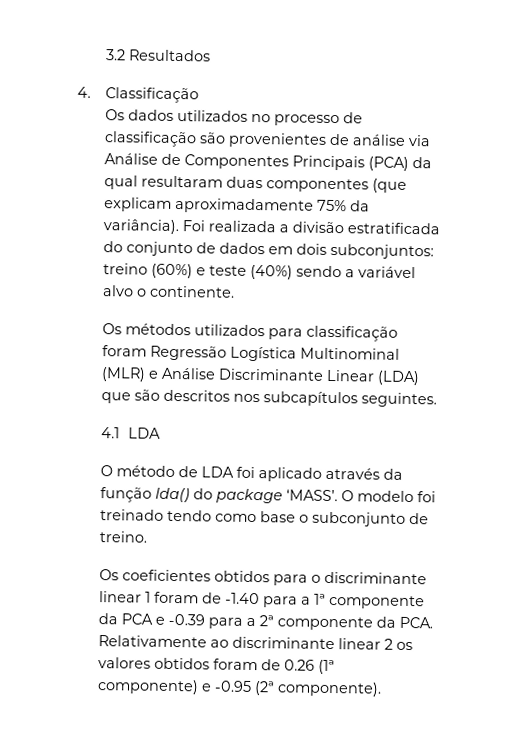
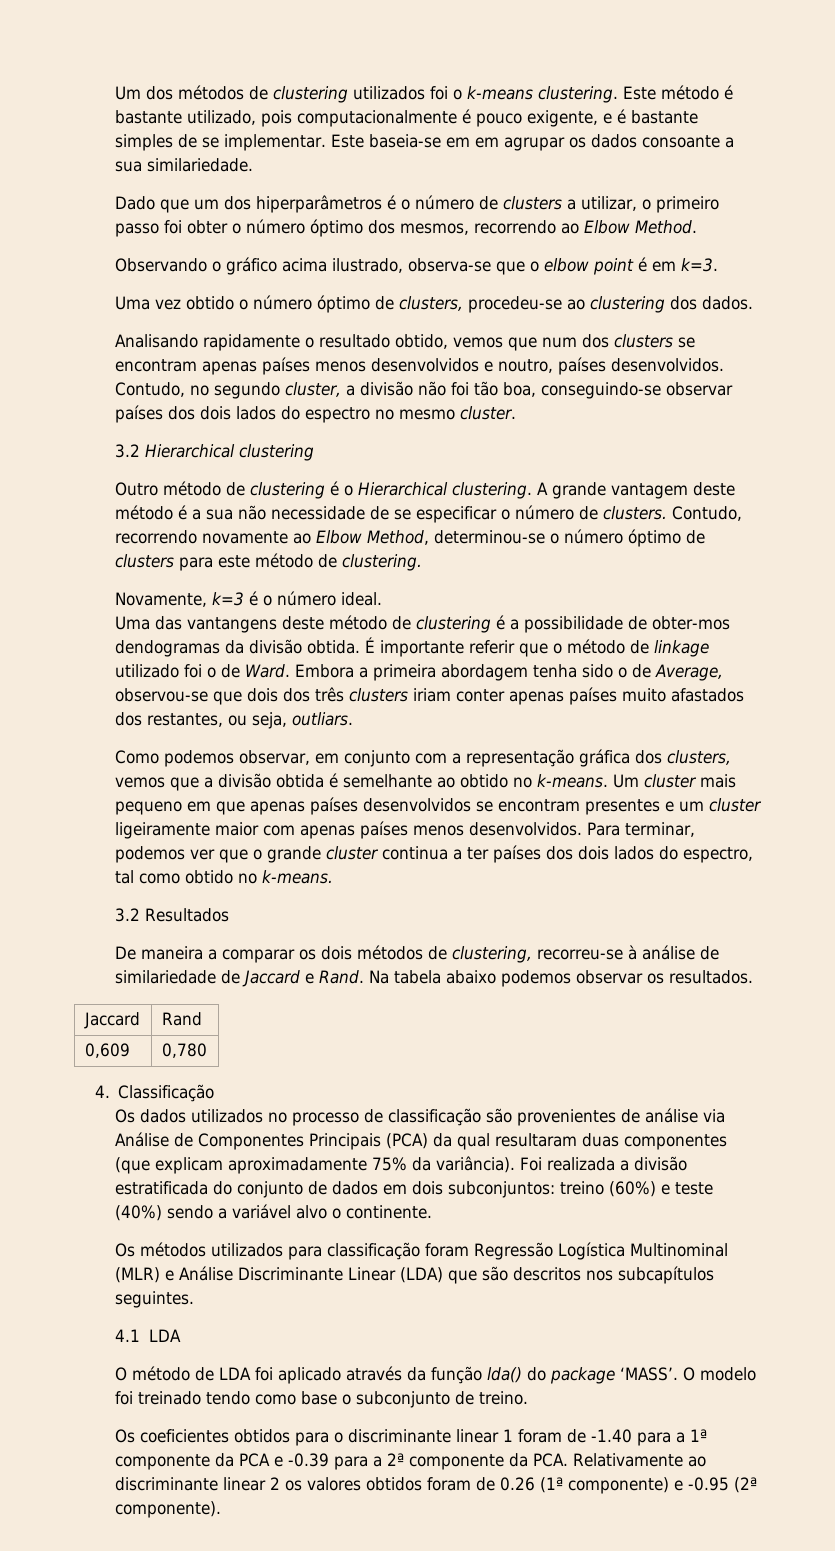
+ Um dos métodos de clustering utilizados foi o k-means clustering. Este método é bastante utilizado, pois computacionalmente é pouco exigente, e é bastante simples de se implementar. Este baseia-se em em agrupar os dados consoante a sua similariedade.
+ Dado que um dos hiperparâmetros é o número de clusters a utilizar, o primeiro passo foi obter o número óptimo dos mesmos, recorrendo ao Elbow Method.
+ Observando o gráfico acima ilustrado, observa-se que o elbow point é em k=3.
+ Uma vez obtido o número óptimo de clusters, procedeu-se ao clustering dos dados.
+ Analisando rapidamente o resultado obtido, vemos que num dos clusters se encontram apenas países menos desenvolvidos e noutro, países desenvolvidos. Contudo, no segundo cluster, a divisão não foi tão boa, conseguindo-se observar países dos dois lados do espectro no mesmo cluster.
+ 3.2 Hierarchical clustering
+ Outro método de clustering é o Hierarchical clustering. A grande vantagem deste método é a sua não necessidade de se especificar o número de clusters. Contudo, recorrendo novamente ao Elbow Method, determinou-se o número óptimo de clusters para este método de clustering.
+ Novamente, k=3 é o número ideal.
+ Uma das vantangens deste método de clustering é a possibilidade de obter-mos dendogramas da divisão obtida. É importante referir que o método de linkage utilizado foi o de Ward. Embora a primeira abordagem tenha sido o de Average, observou-se que dois dos três clusters iriam conter apenas países muito afastados dos restantes, ou seja, outliars.
+ Como podemos observar, em conjunto com a representação gráfica dos clusters, vemos que a divisão obtida é semelhante ao obtido no k-means. Um cluster mais pequeno em que apenas países desenvolvidos se encontram presentes e um cluster ligeiramente maior com apenas países menos desenvolvidos. Para terminar, podemos ver que o grande cluster continua a ter países dos dois lados do espectro, tal como obtido no k-means.
  3.2 Resultados
+ De maneira a comparar os dois métodos de clustering, recorreu-se à análise de similariedade de Jaccard e Rand. Na tabela abaixo podemos observar os resultados.
+ Jaccard | Rand
+ 0,609 | 0,780

